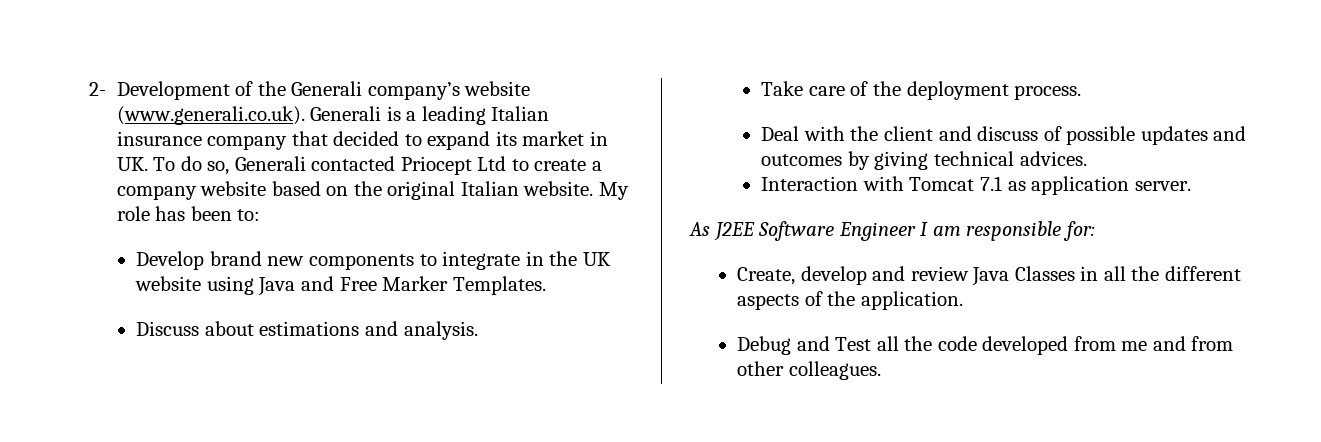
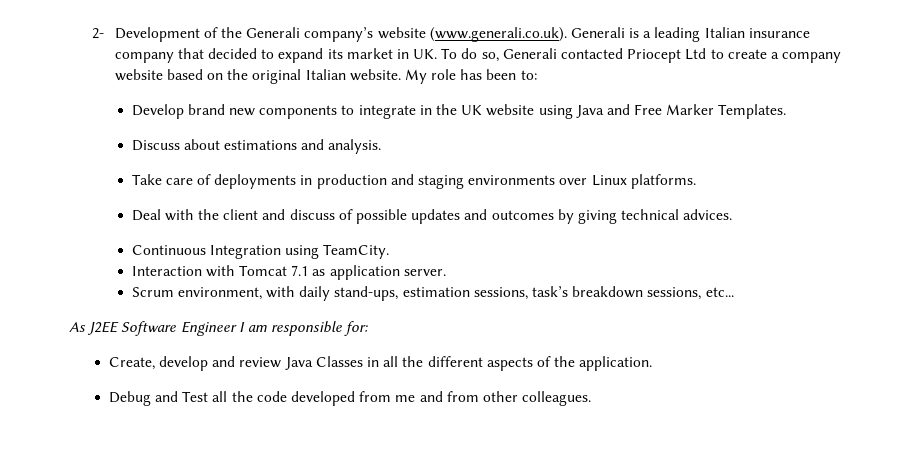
- Take care of the deployment process.
+ Take care of deployments in production and staging environments over Linux platforms.
+ Continuous Integration using TeamCity.
+ Scrum environment, with daily stand-ups, estimation sessions, task’s breakdown sessions, etc...

